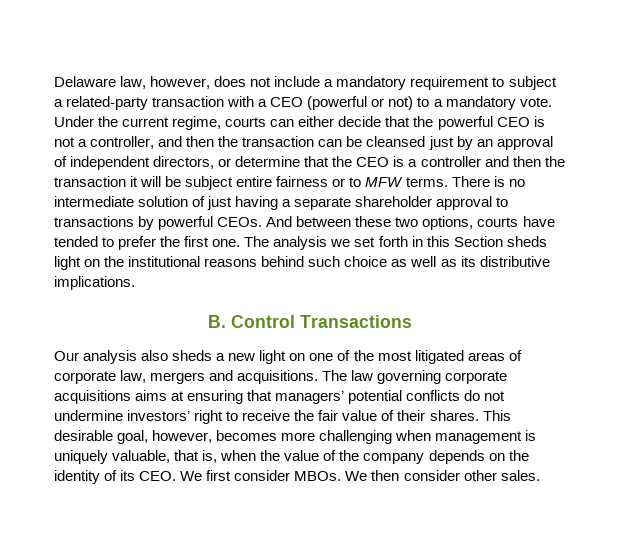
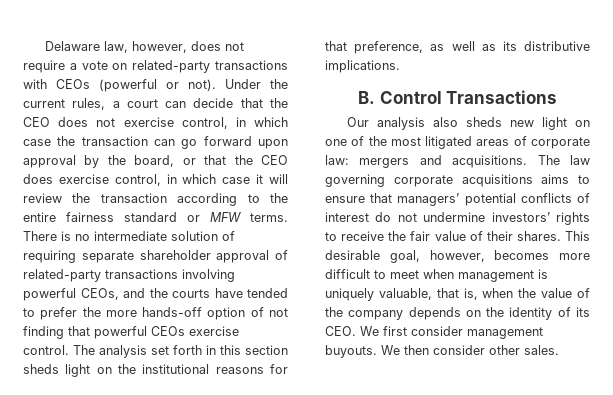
- Delaware law, however, does not include a mandatory requirement to subject a related-party transaction with a CEO (powerful or not) to a mandatory vote. Under the current regime, courts can either decide that the powerful CEO is not a controller, and then the transaction can be cleansed just by an approval of independent directors, or determine that the CEO is a controller and then the transaction it will be subject entire fairness or to MFW terms.
+ Delaware law, however, does not require a vote on related-party transactions with CEOs (powerful or not). Under the current rules, a court can decide that the CEO does not exercise control, in which case the transaction can go forward upon approval by the board, or that the CEO does exercise control, in which case it will review the transaction according to the entire fairness standard or MFW terms.
- There is no intermediate solution of just having a separate shareholder approval to transactions by powerful CEOs. And between these two options, courts have tended to prefer the first one.
+ There is no intermediate solution of requiring separate shareholder approval of related-party transactions involving powerful CEOs, and the courts have tended to prefer the more hands-off option of not finding that powerful CEOs exercise control.
- The analysis we set forth in this Section sheds light on the institutional reasons behind such choice as well as its distributive implications.
+ The analysis set forth in this section sheds light on the institutional reasons for that preference, as well as its distributive implications.
- Our analysis also sheds a new light on one of the most litigated areas of corporate law, mergers and acquisitions.
+ Our analysis also sheds new light on one of the most litigated areas of corporate law: mergers and acquisitions.
- The law governing corporate acquisitions aims at ensuring that managers’ potential conflicts do not undermine investors’ right to receive the fair value of their shares.
+ The law governing corporate acquisitions aims to ensure that managers’ potential conflicts of interest do not undermine investors’ rights to receive the fair value of their shares.
- This desirable goal, however, becomes more challenging when management is uniquely valuable, that is, when the value of the company depends on the identity of its CEO. We first consider MBOs.
+ This desirable goal, however, becomes more difficult to meet when management is uniquely valuable, that is, when the value of the company depends on the identity of its CEO. We first consider management buyouts.

